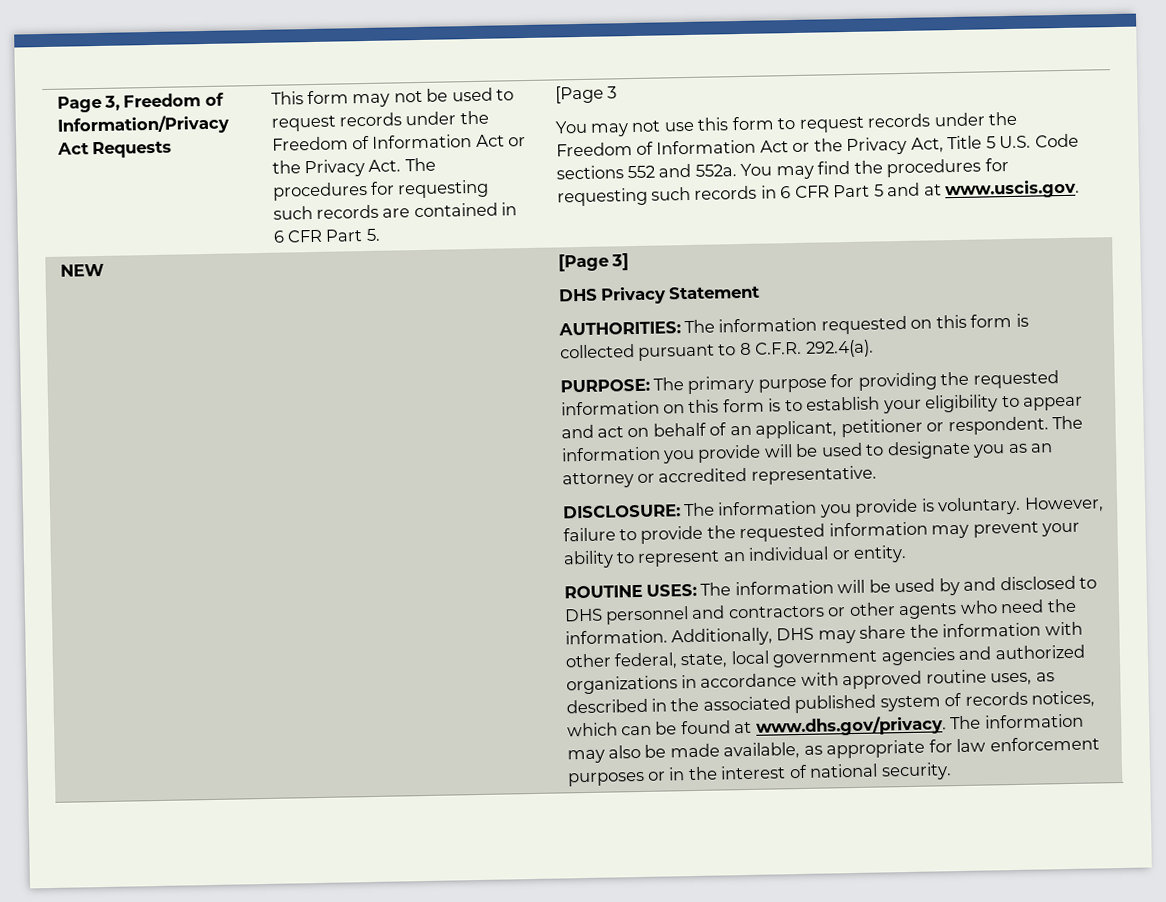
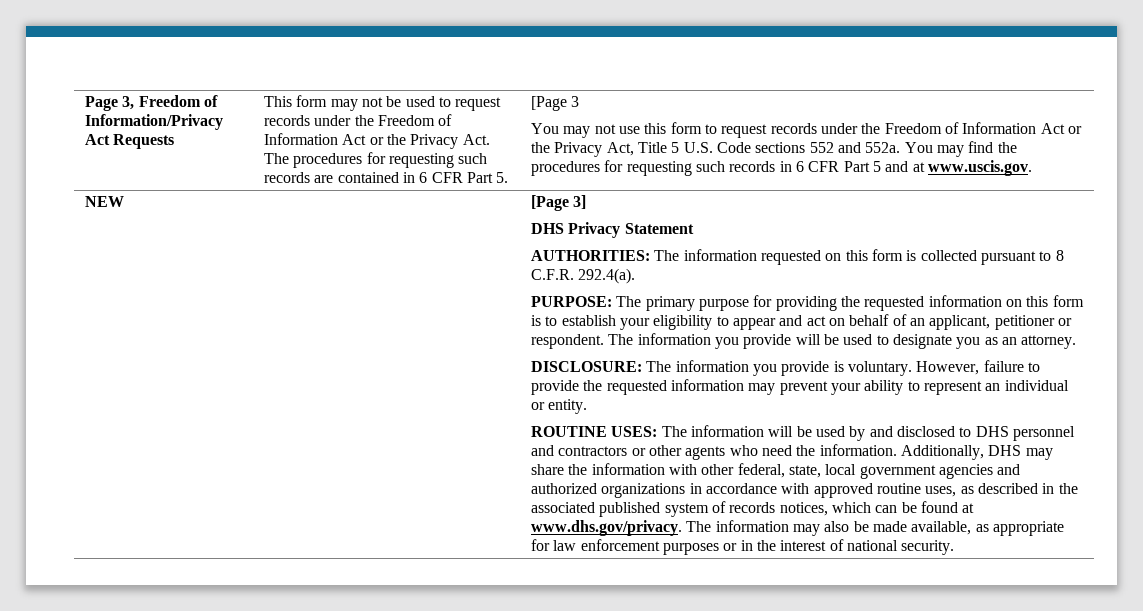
- The information you provide will be used to designate you as an attorney or accredited representative.
+ The information you provide will be used to designate you as an attorney.

